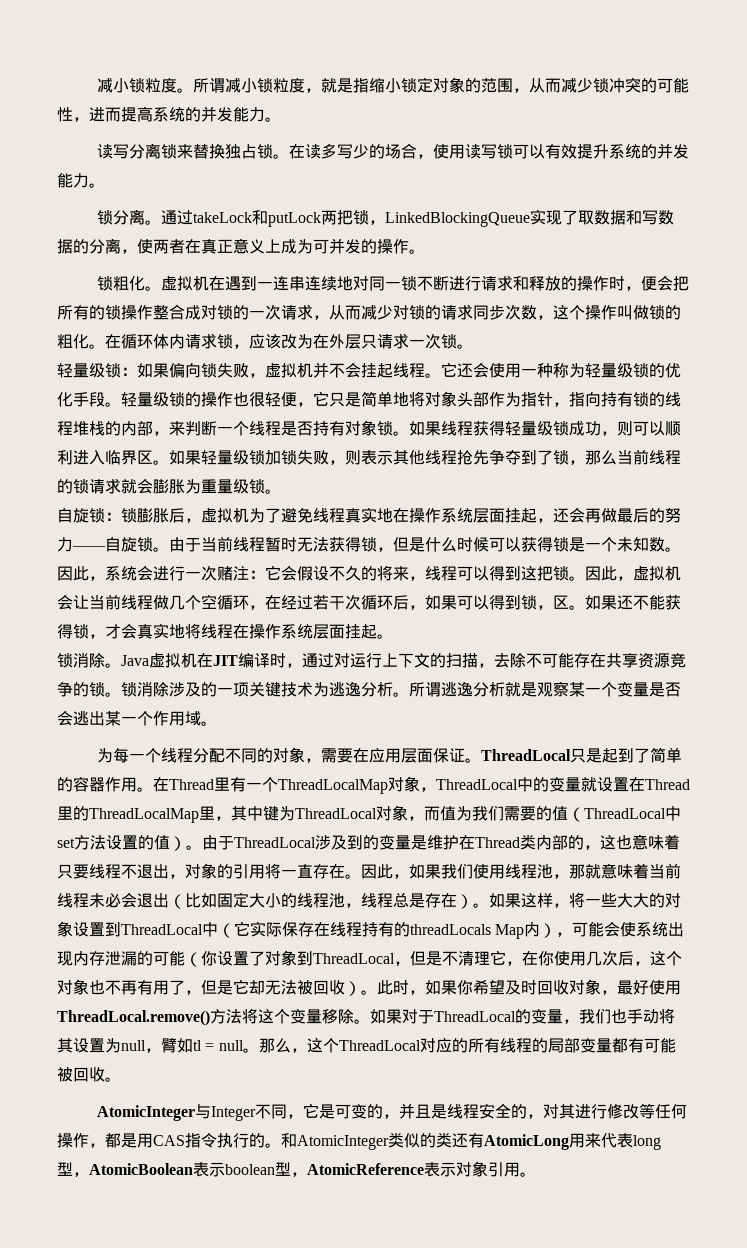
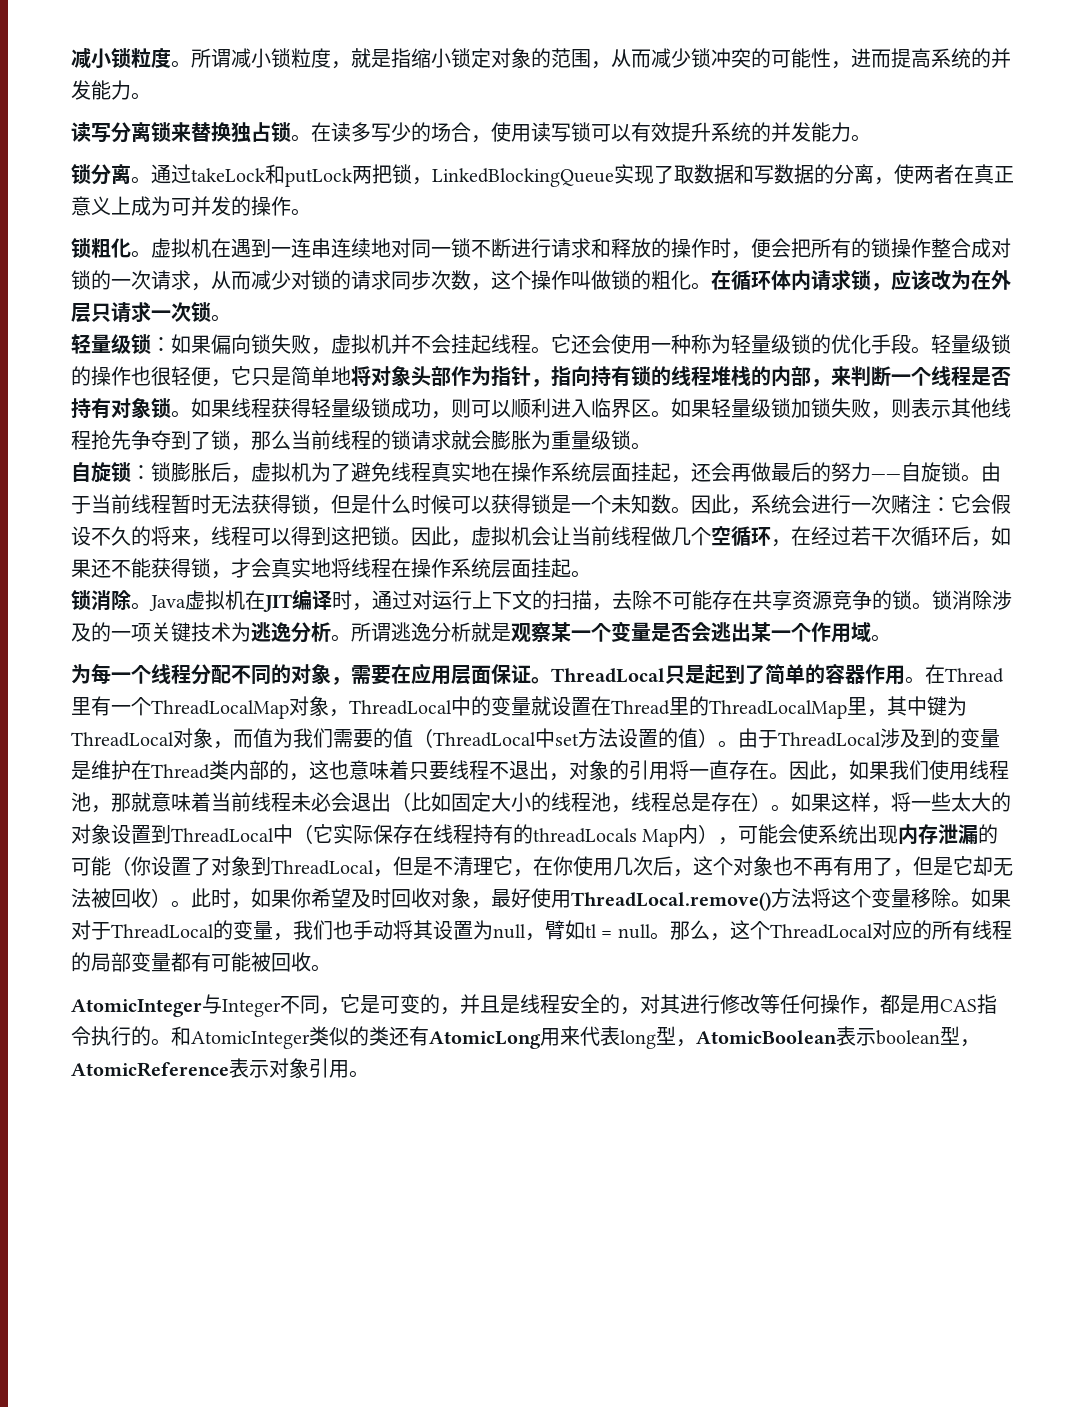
- 因此，虚拟机会让当前线程做几个空循环，在经过若干次循环后，如果可以得到锁，区。如果还不能获得锁，才会真实地将线程在操作系统层面挂起。
+ 因此，虚拟机会让当前线程做几个空循环，在经过若干次循环后，如果还不能获得锁，才会真实地将线程在操作系统层面挂起。
- 如果这样，将一些大大的对象设置到ThreadLocal中（它实际保存在线程持有的threadLocals Map内），可能会使系统出现内存泄漏的可能（你设置了对象到ThreadLocal，但是不清理它，在你使用几次后，这个对象也不再有用了，但是它却无法被回收）。
+ 如果这样，将一些太大的对象设置到ThreadLocal中（它实际保存在线程持有的threadLocals Map内），可能会使系统出现内存泄漏的可能（你设置了对象到ThreadLocal，但是不清理它，在你使用几次后，这个对象也不再有用了，但是它却无法被回收）。

